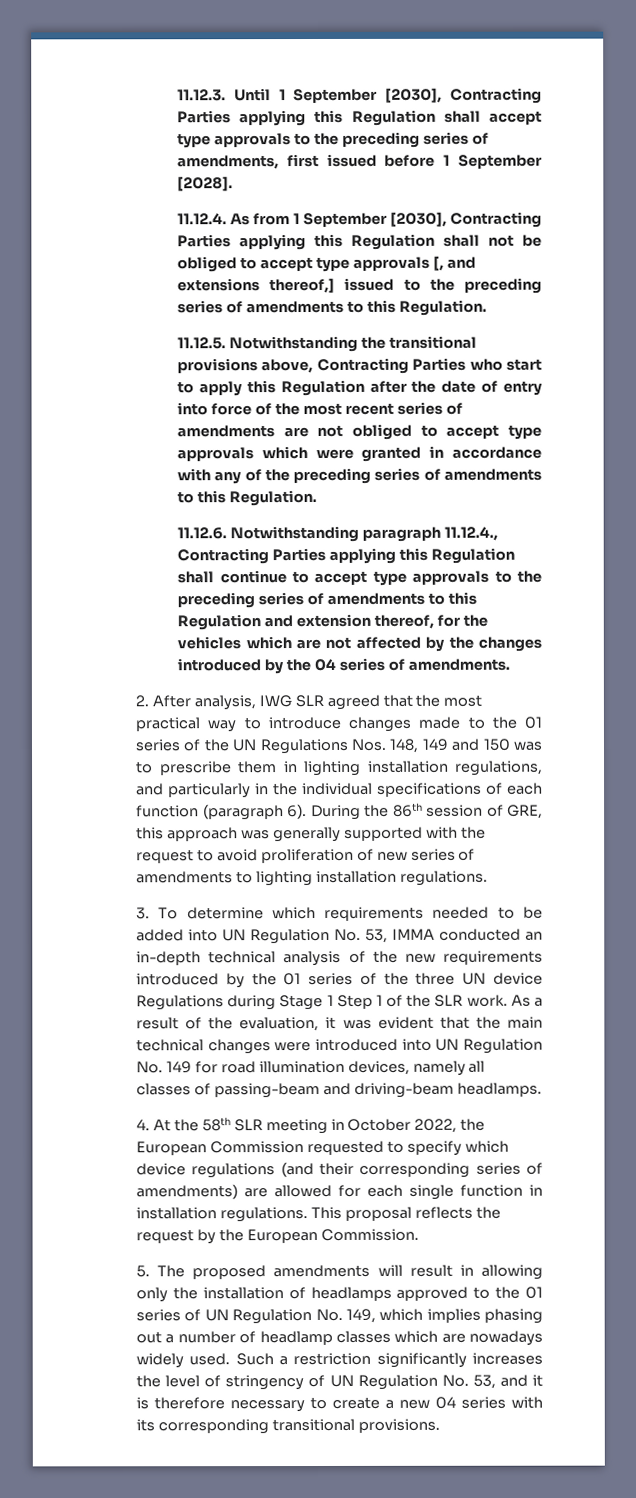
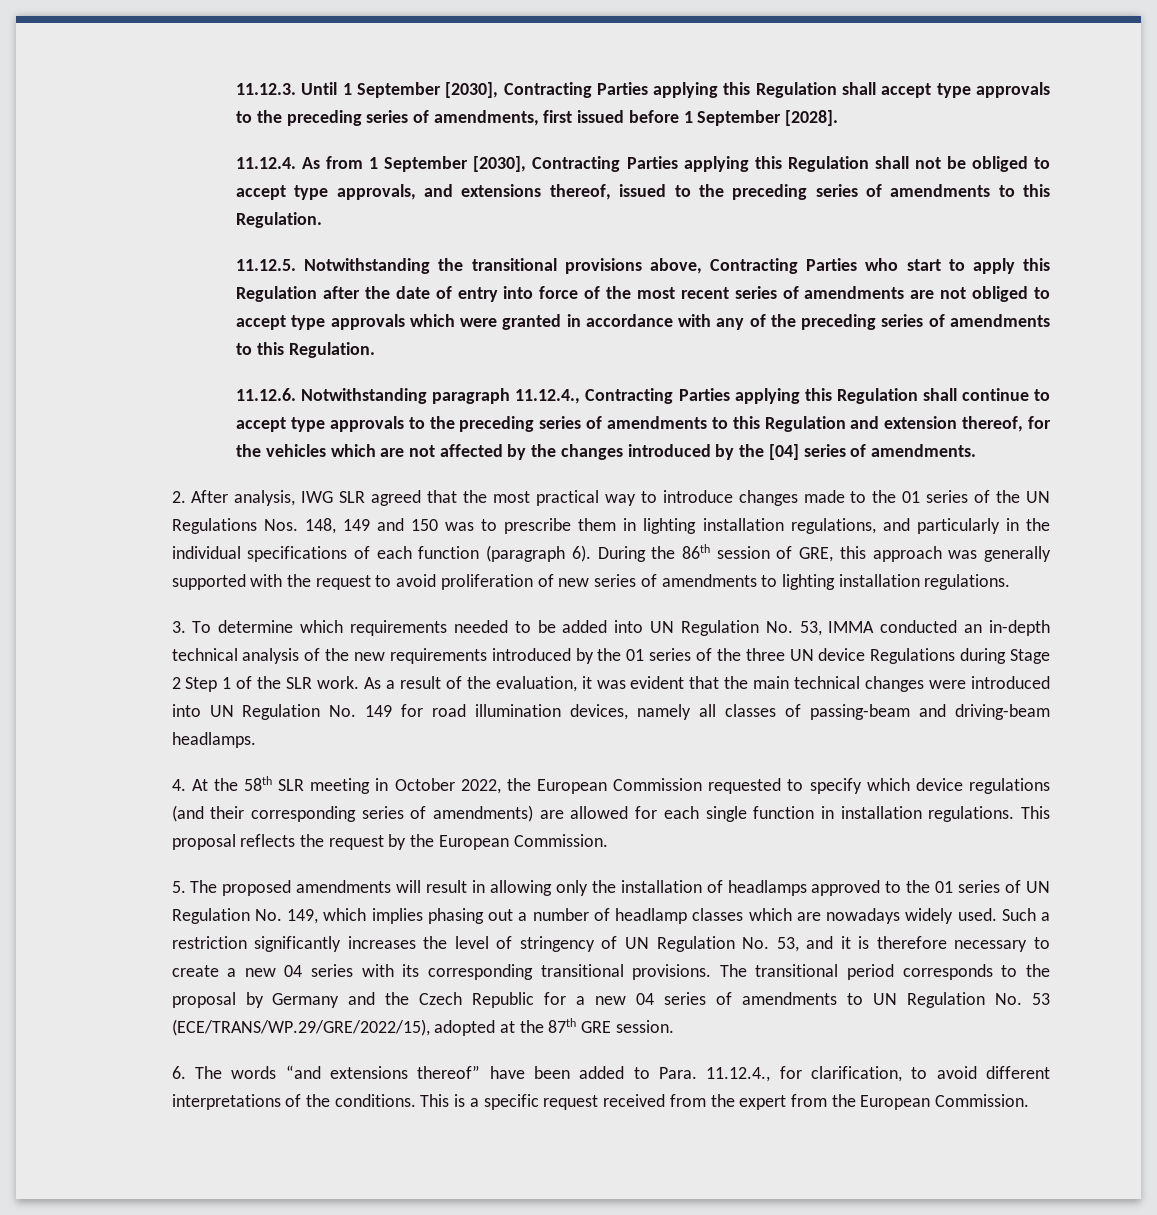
- 11.12.4. As from 1 September [2030], Contracting Parties applying this Regulation shall not be obliged to accept type approvals [, and extensions thereof,] issued to the preceding series of amendments to this Regulation.
+ 11.12.4. As from 1 September [2030], Contracting Parties applying this Regulation shall not be obliged to accept type approvals, and extensions thereof, issued to the preceding series of amendments to this Regulation.
- 11.12.6. Notwithstanding paragraph 11.12.4., Contracting Parties applying this Regulation shall continue to accept type approvals to the preceding series of amendments to this Regulation and extension thereof, for the vehicles which are not affected by the changes introduced by the 04 series of amendments.
+ 11.12.6. Notwithstanding paragraph 11.12.4., Contracting Parties applying this Regulation shall continue to accept type approvals to the preceding series of amendments to this Regulation and extension thereof, for the vehicles which are not affected by the changes introduced by the [04] series of amendments.
- 3. To determine which requirements needed to be added into UN Regulation No. 53, IMMA conducted an in-depth technical analysis of the new requirements introduced by the 01 series of the three UN device Regulations during Stage 1 Step 1 of the SLR work.
+ 3. To determine which requirements needed to be added into UN Regulation No. 53, IMMA conducted an in-depth technical analysis of the new requirements introduced by the 01 series of the three UN device Regulations during Stage 2 Step 1 of the SLR work.
+ The transitional period corresponds to the proposal by Germany and the Czech Republic for a new 04 series of amendments to UN Regulation No. 53 (ECE/TRANS/WP.29/GRE/2022/15), adopted at the 87th GRE session.
+ 6. The words “and extensions thereof” have been added to Para. 11.12.4., for clarification, to avoid different interpretations of the conditions. This is a specific request received from the expert from the European Commission.

